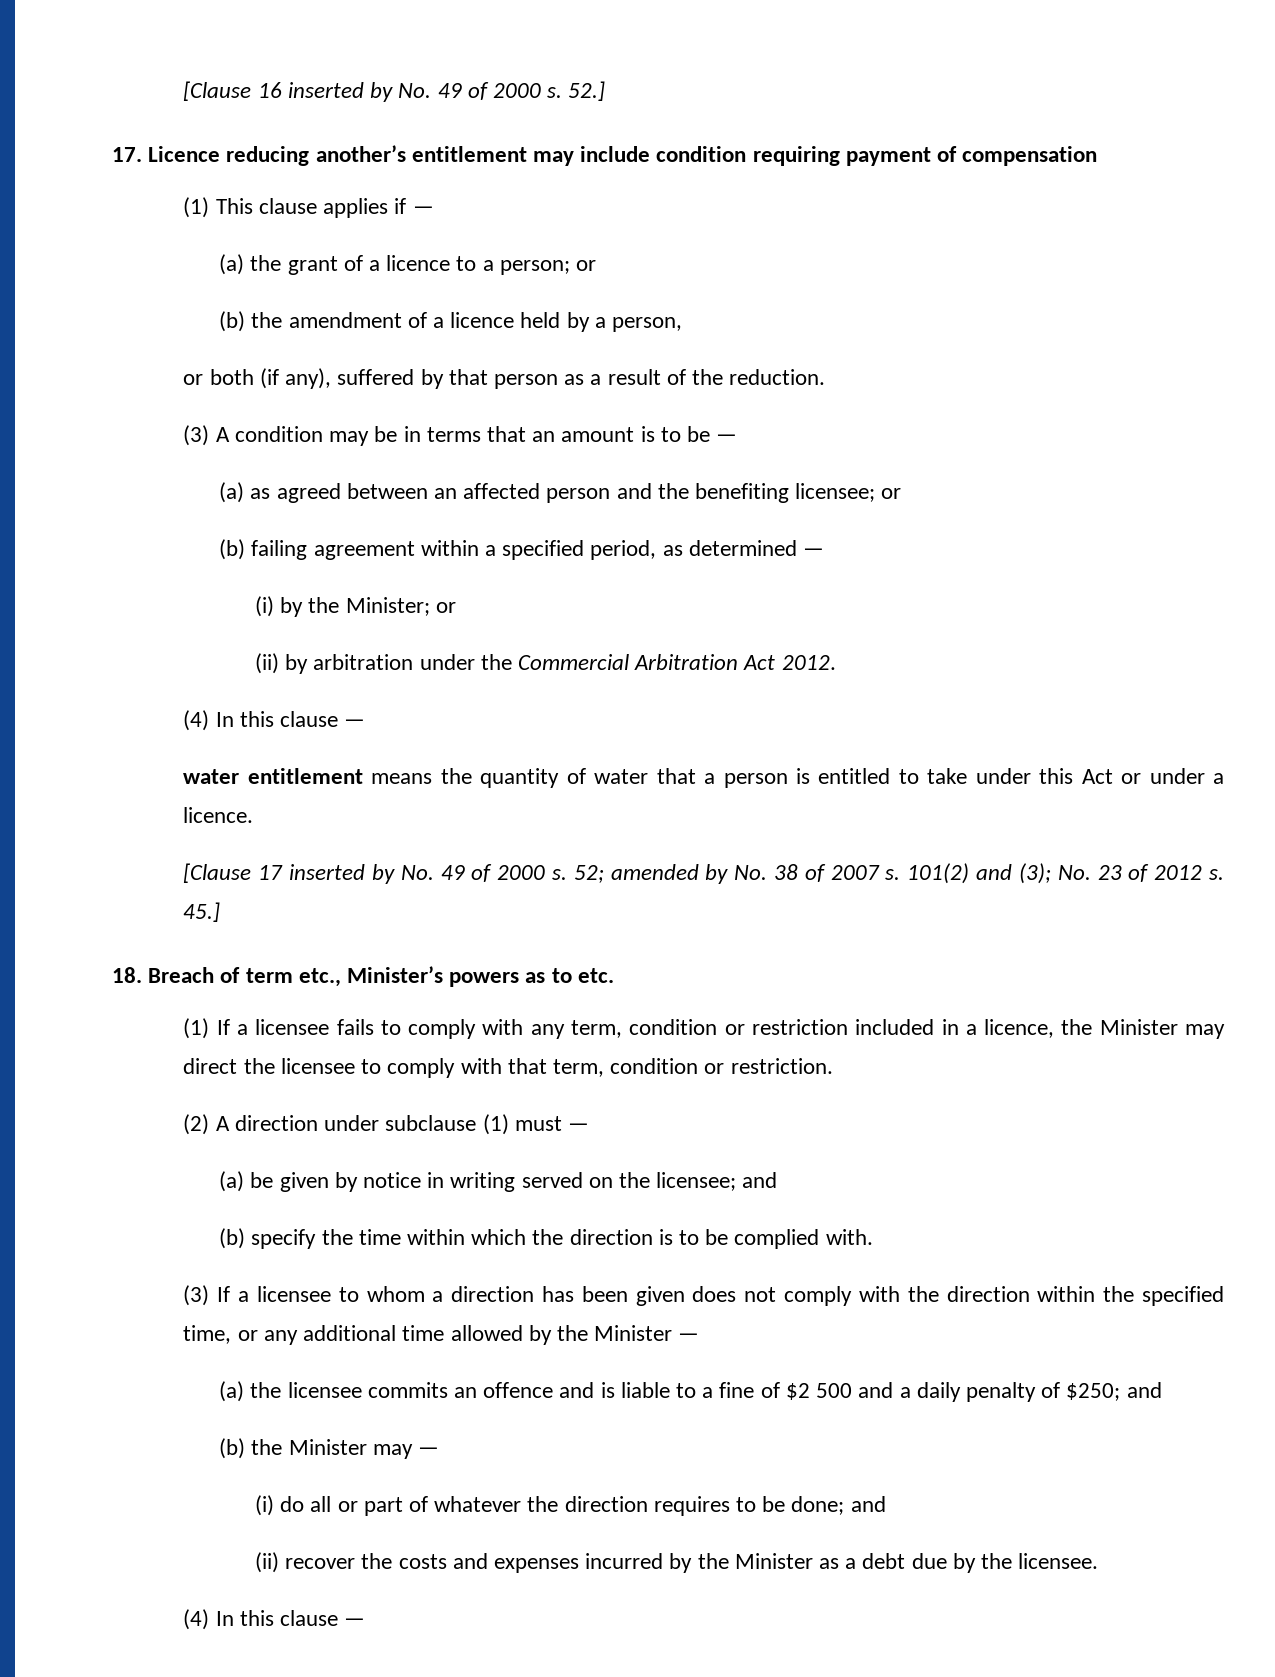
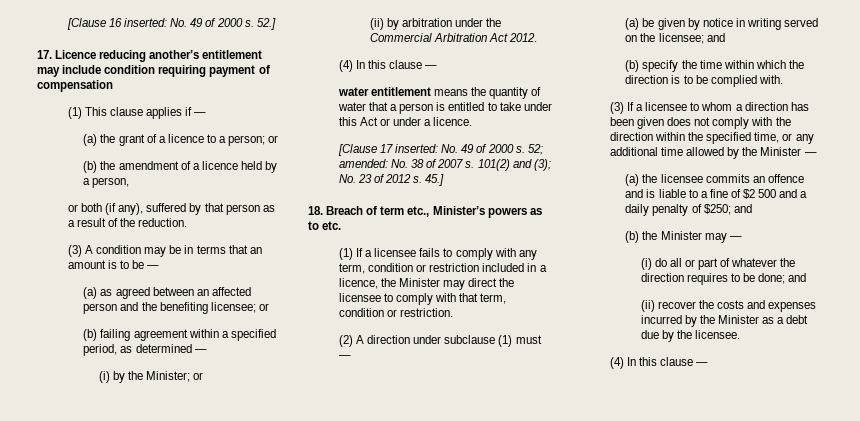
- [Clause 16 inserted by No. 49 of 2000 s.
+ [Clause 16 inserted: No. 49 of 2000 s.
- [Clause 17 inserted by No. 49 of 2000 s.
+ [Clause 17 inserted: No. 49 of 2000 s.
- 52; amended by No. 38 of 2007 s.
+ 52; amended: No. 38 of 2007 s.

